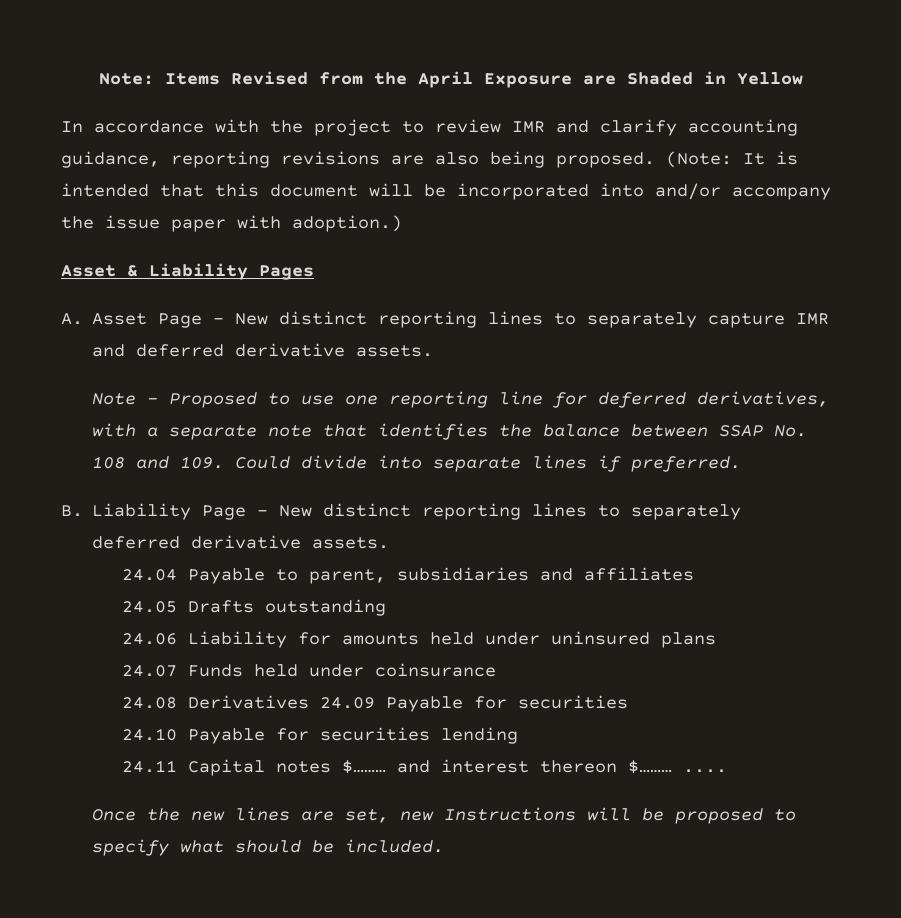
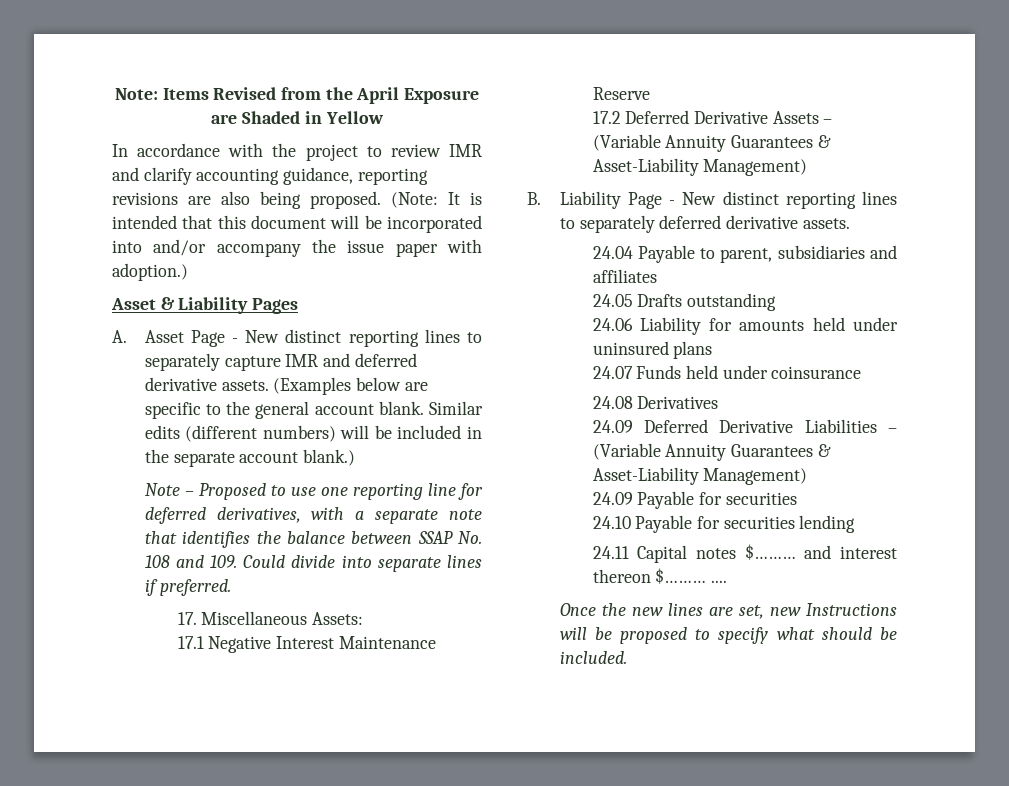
+ (Examples below are specific to the general account blank. Similar edits (different numbers) will be included in the separate account blank.)
+ 17. Miscellaneous Assets:
+ 17.1 Negative Interest Maintenance Reserve
+ 17.2 Deferred Derivative Assets – (Variable Annuity Guarantees & Asset-Liability Management)
- 24.08 Derivatives 24.09 Payable for securities
+ 24.08 Derivatives
+ 24.09 Deferred Derivative Liabilities – (Variable Annuity Guarantees & Asset-Liability Management)
+ 24.09 Payable for securities

